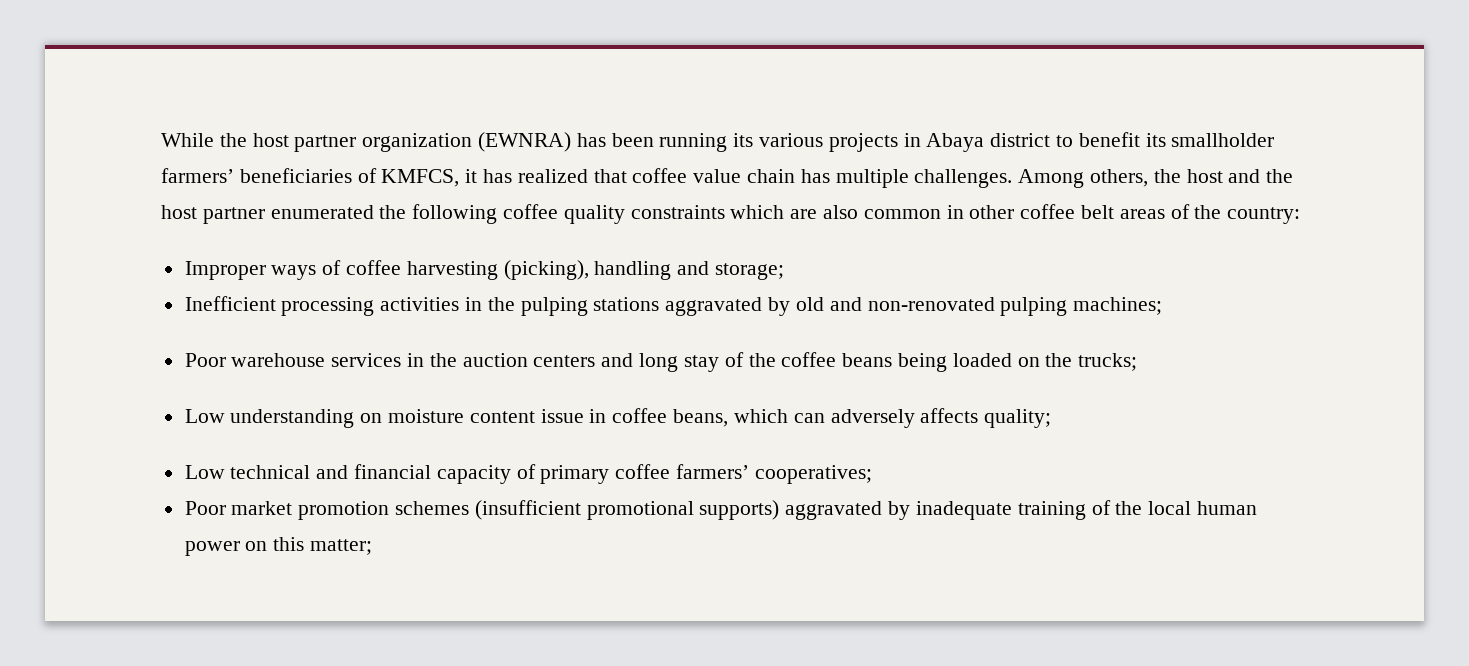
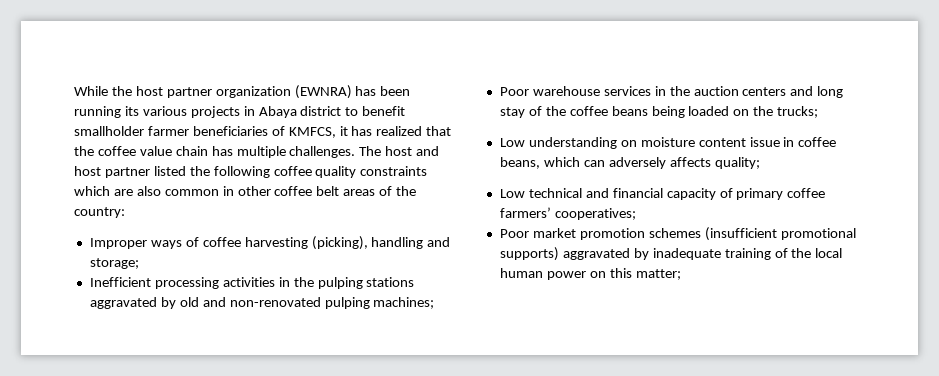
- While the host partner organization (EWNRA) has been running its various projects in Abaya district to benefit its smallholder farmers’ beneficiaries of KMFCS, it has realized that coffee value chain has multiple challenges.
+ While the host partner organization (EWNRA) has been running its various projects in Abaya district to benefit smallholder farmer beneficiaries of KMFCS, it has realized that the coffee value chain has multiple challenges.
- Among others, the host and the host partner enumerated the following coffee quality constraints which are also common in other coffee belt areas of the country:
+ The host and host partner listed the following coffee quality constraints which are also common in other coffee belt areas of the country:

